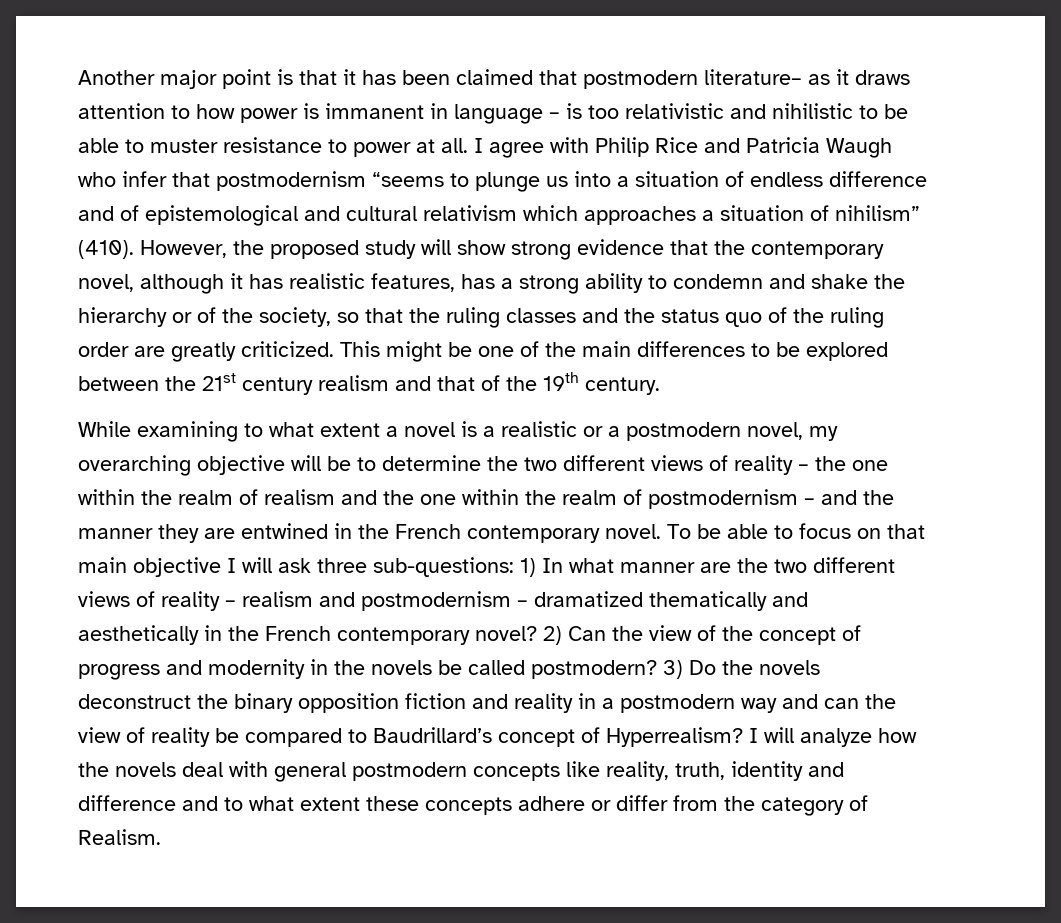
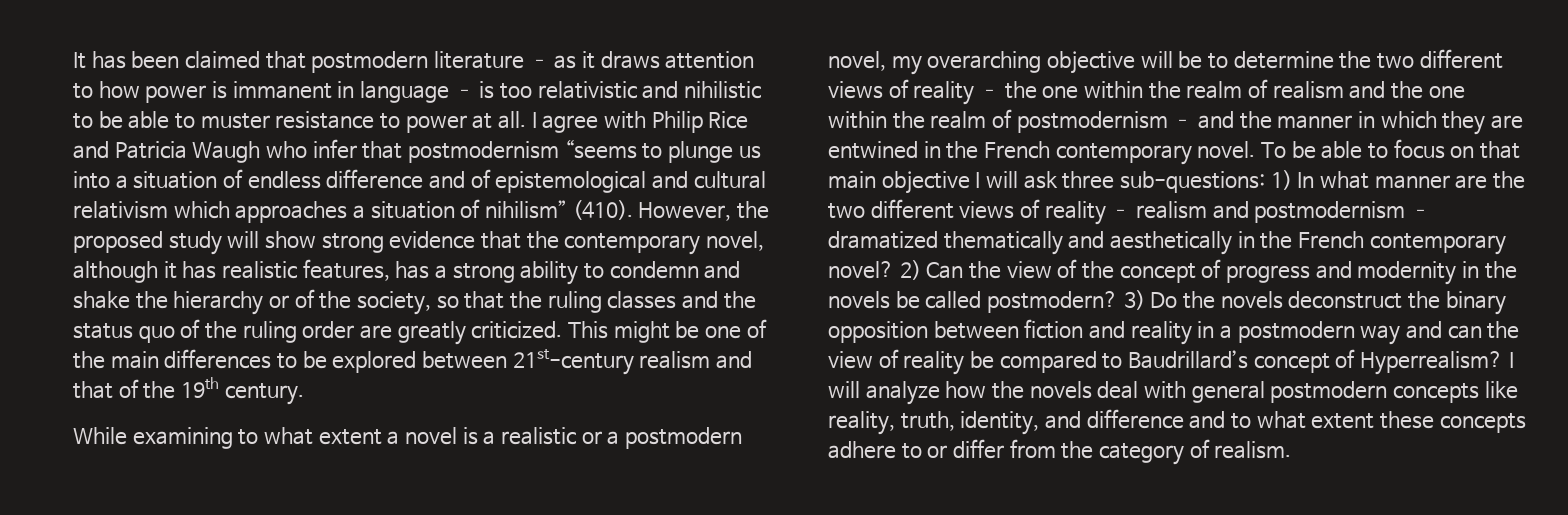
- Another major point is that it has been claimed that postmodern literature– as it draws attention to how power is immanent in language – is too relativistic and nihilistic to be able to muster resistance to power at all.
+ It has been claimed that postmodern literature – as it draws attention to how power is immanent in language – is too relativistic and nihilistic to be able to muster resistance to power at all.
- This might be one of the main differences to be explored between the 21st century realism and that of the 19th century.
+ This might be one of the main differences to be explored between 21st-century realism and that of the 19th century.
- While examining to what extent a novel is a realistic or a postmodern novel, my overarching objective will be to determine the two different views of reality – the one within the realm of realism and the one within the realm of postmodernism – and the manner they are entwined in the French contemporary novel.
+ While examining to what extent a novel is a realistic or a postmodern novel, my overarching objective will be to determine the two different views of reality – the one within the realm of realism and the one within the realm of postmodernism – and the manner in which they are entwined in the French contemporary novel.
- 3) Do the novels deconstruct the binary opposition fiction and reality in a postmodern way and can the view of reality be compared to Baudrillard’s concept of Hyperrealism?
+ 3) Do the novels deconstruct the binary opposition between fiction and reality in a postmodern way and can the view of reality be compared to Baudrillard’s concept of Hyperrealism?
- I will analyze how the novels deal with general postmodern concepts like reality, truth, identity and difference and to what extent these concepts adhere or differ from the category of Realism.
+ I will analyze how the novels deal with general postmodern concepts like reality, truth, identity, and difference and to what extent these concepts adhere to or differ from the category of realism.

